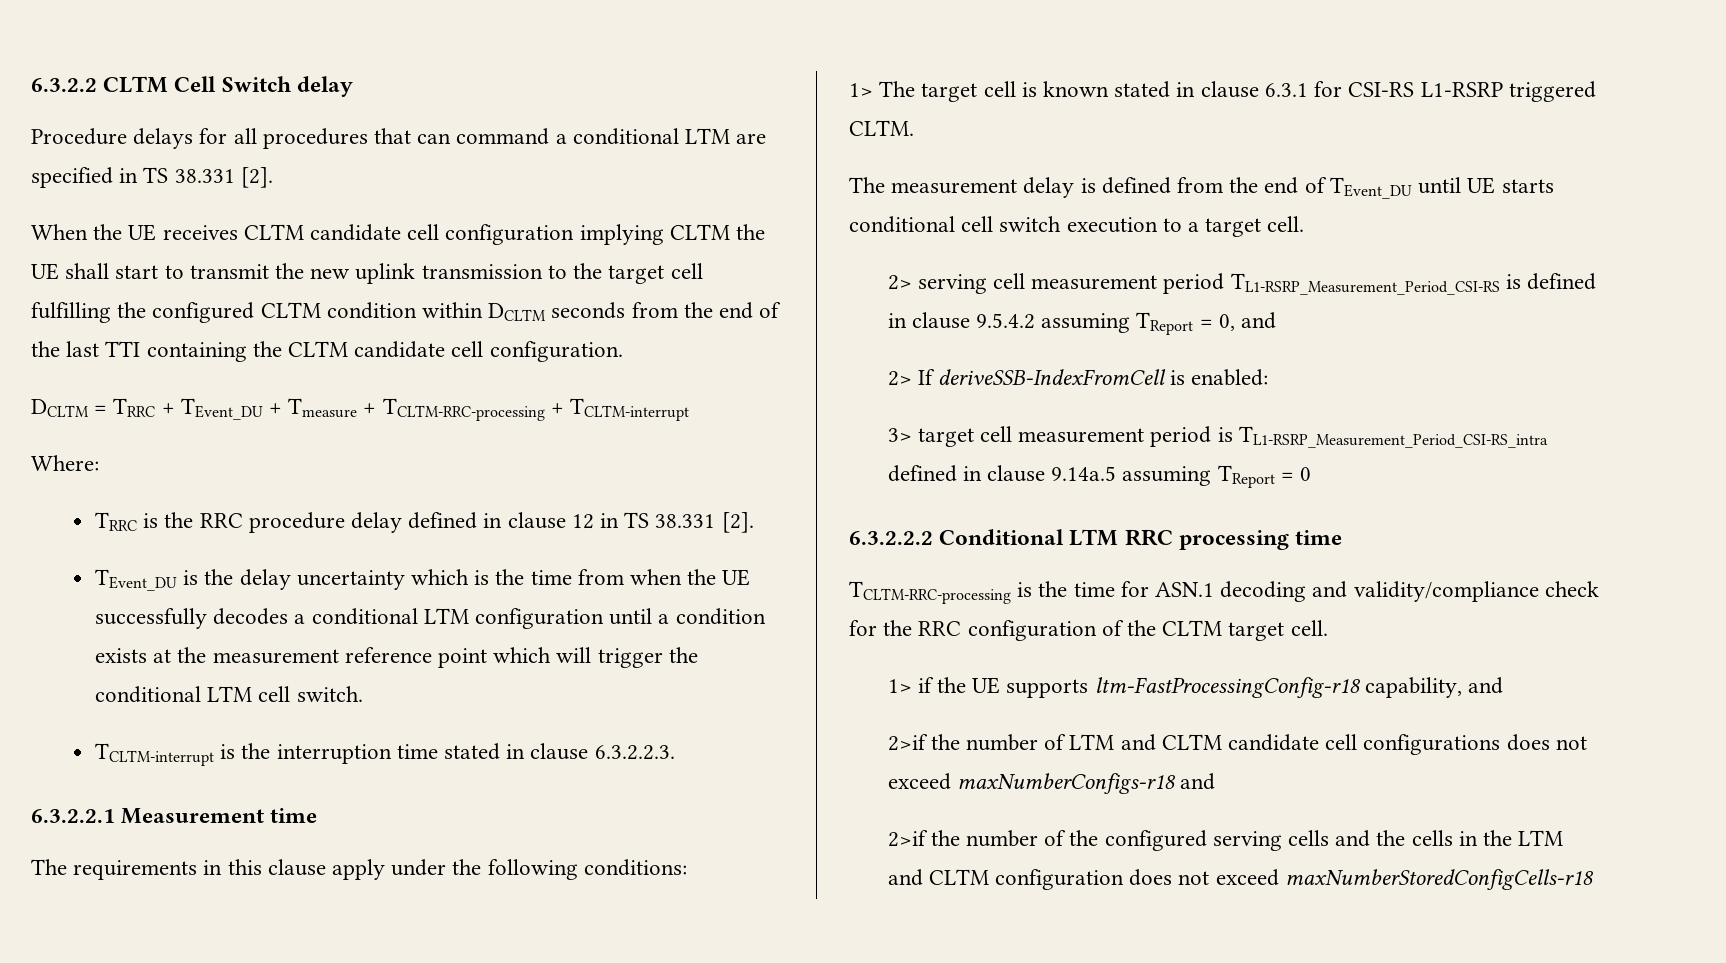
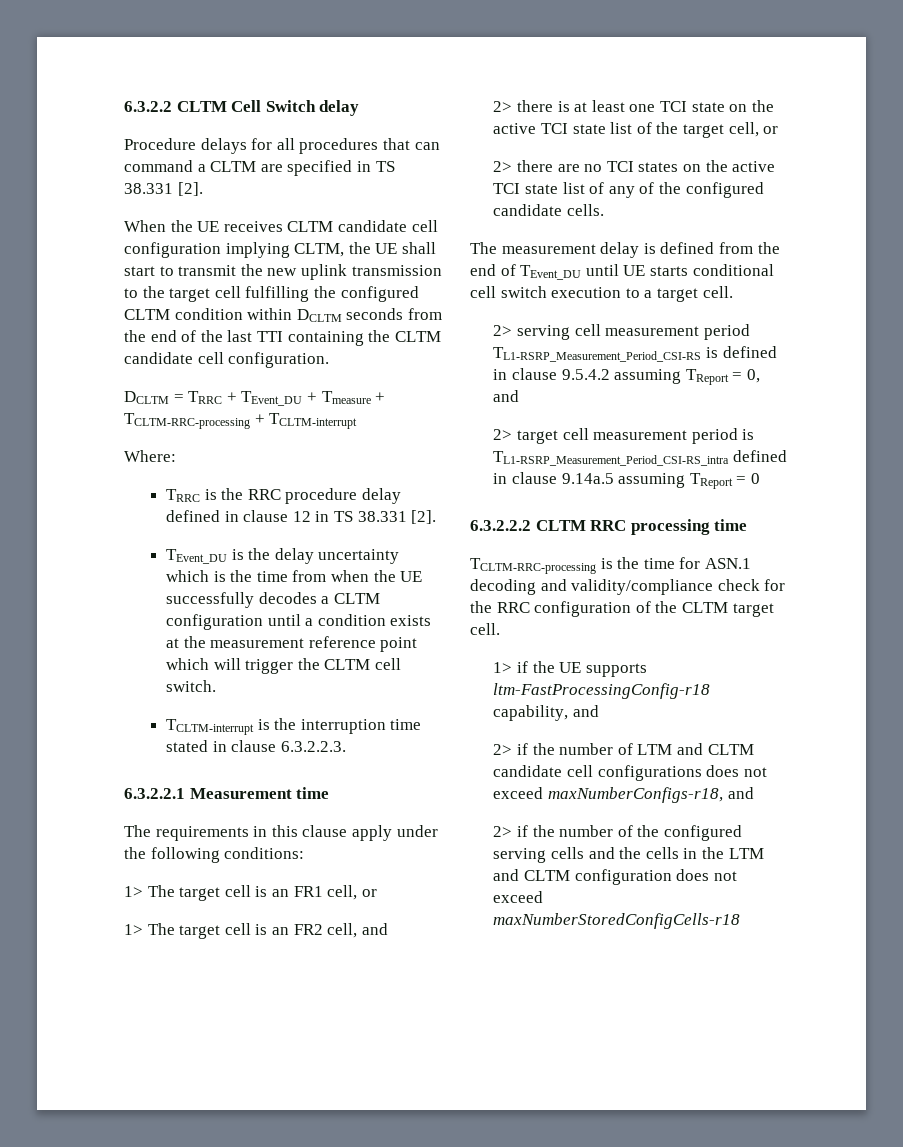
- Procedure delays for all procedures that can command a conditional LTM are specified in TS 38.331 [2].
+ Procedure delays for all procedures that can command a CLTM are specified in TS 38.331 [2].
- When the UE receives CLTM candidate cell configuration implying CLTM the UE shall start to transmit the new uplink transmission to the target cell fulfilling the configured CLTM condition within DCLTM seconds from the end of the last TTI containing the CLTM candidate cell configuration.
+ When the UE receives CLTM candidate cell configuration implying CLTM, the UE shall start to transmit the new uplink transmission to the target cell fulfilling the configured CLTM condition within DCLTM seconds from the end of the last TTI containing the CLTM candidate cell configuration.
- TEvent_DU is the delay uncertainty which is the time from when the UE successfully decodes a conditional LTM configuration until a condition exists at the measurement reference point which will trigger the conditional LTM cell switch.
+ TEvent_DU is the delay uncertainty which is the time from when the UE successfully decodes a CLTM configuration until a condition exists at the measurement reference point which will trigger the CLTM cell switch.
- 1> The target cell is known stated in clause 6.3.1 for CSI-RS L1-RSRP triggered CLTM.
+ 1> The target cell is an FR1 cell, or
+ 1> The target cell is an FR2 cell, and
+ 2> there is at least one TCI state on the active TCI state list of the target cell, or
+ 2> there are no TCI states on the active TCI state list of any of the configured candidate cells.
- 2> If deriveSSB-IndexFromCell is enabled:
- 3> target cell measurement period is TL1-RSRP_Measurement_Period_CSI-RS_intra defined in clause 9.14a.5 assuming TReport = 0
+ 2> target cell measurement period is TL1-RSRP_Measurement_Period_CSI-RS_intra defined in clause 9.14a.5 assuming TReport = 0
- 6.3.2.2.2 Conditional LTM RRC processing time
+ 6.3.2.2.2 CLTM RRC processing time
- 2>if the number of LTM and CLTM candidate cell configurations does not exceed maxNumberConfigs-r18 and
- 2>if the number of the configured serving cells and the cells in the LTM and CLTM configuration does not exceed maxNumberStoredConfigCells-r18
+ 2> if the number of LTM and CLTM candidate cell configurations does not exceed maxNumberConfigs-r18, and
+ 2> if the number of the configured serving cells and the cells in the LTM and CLTM configuration does not exceed maxNumberStoredConfigCells-r18

